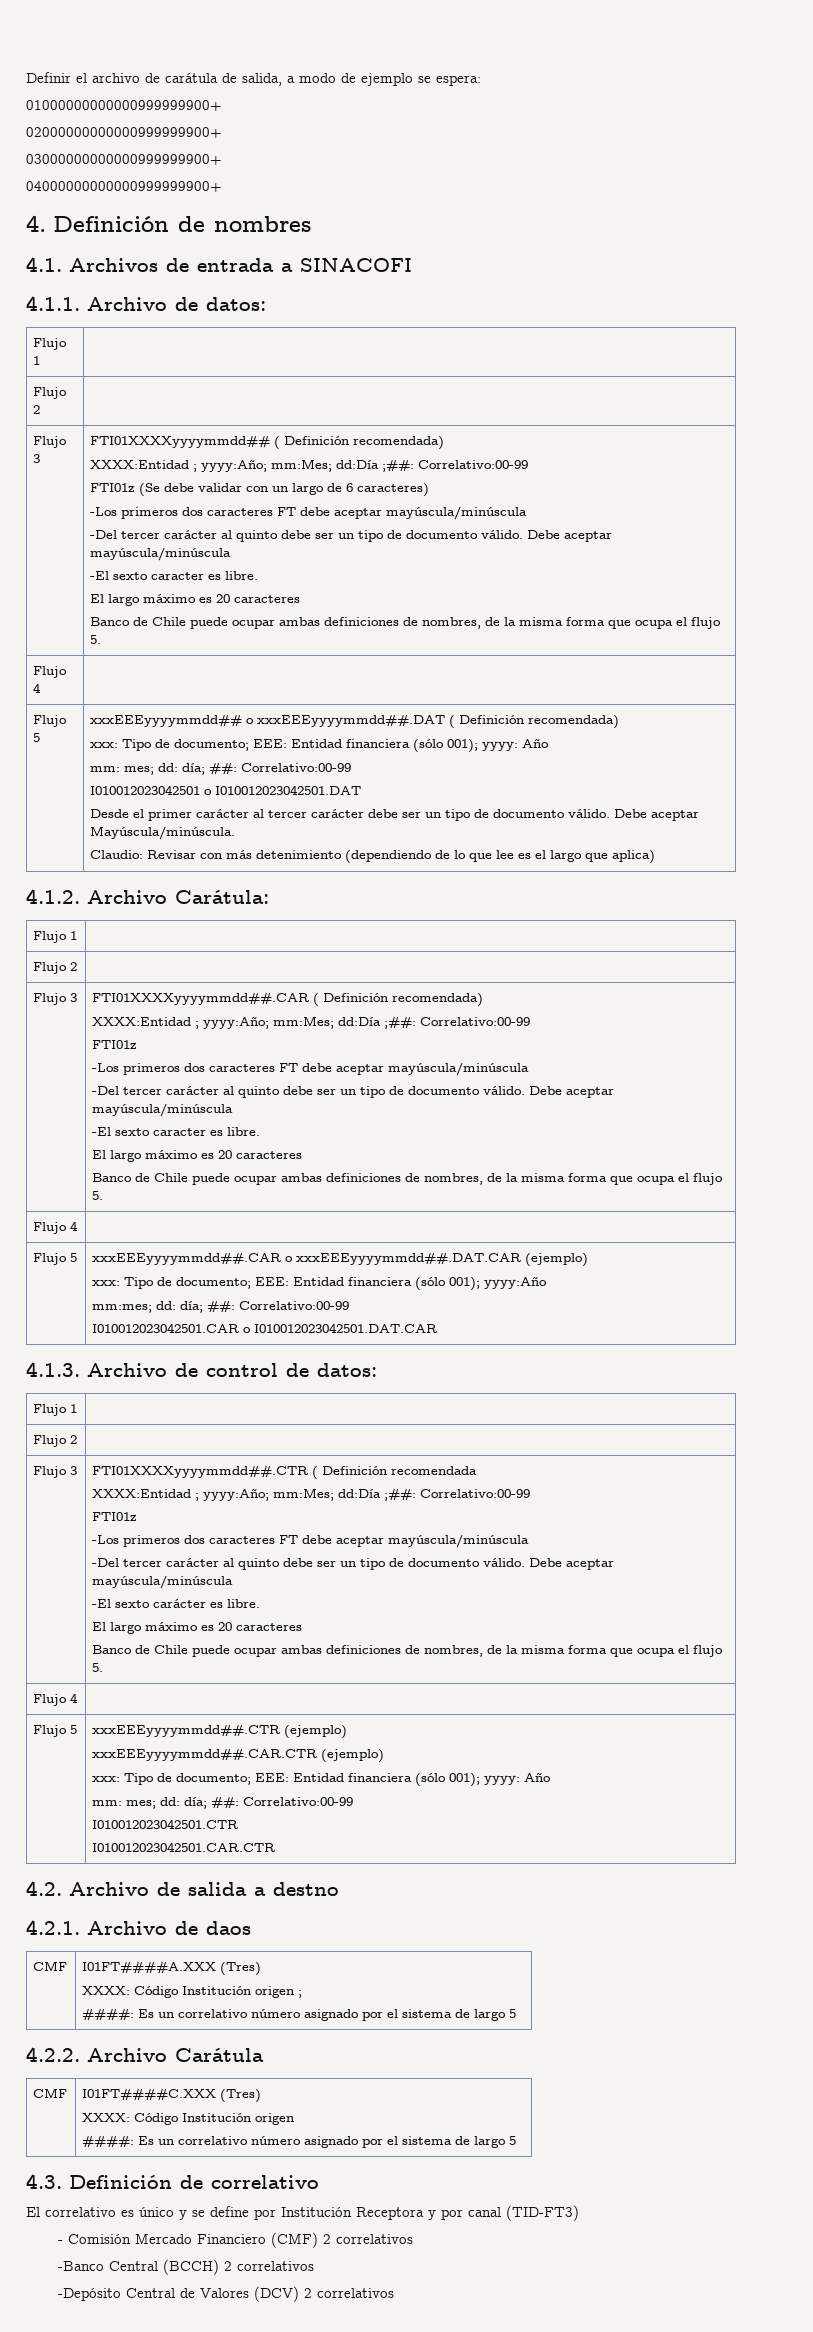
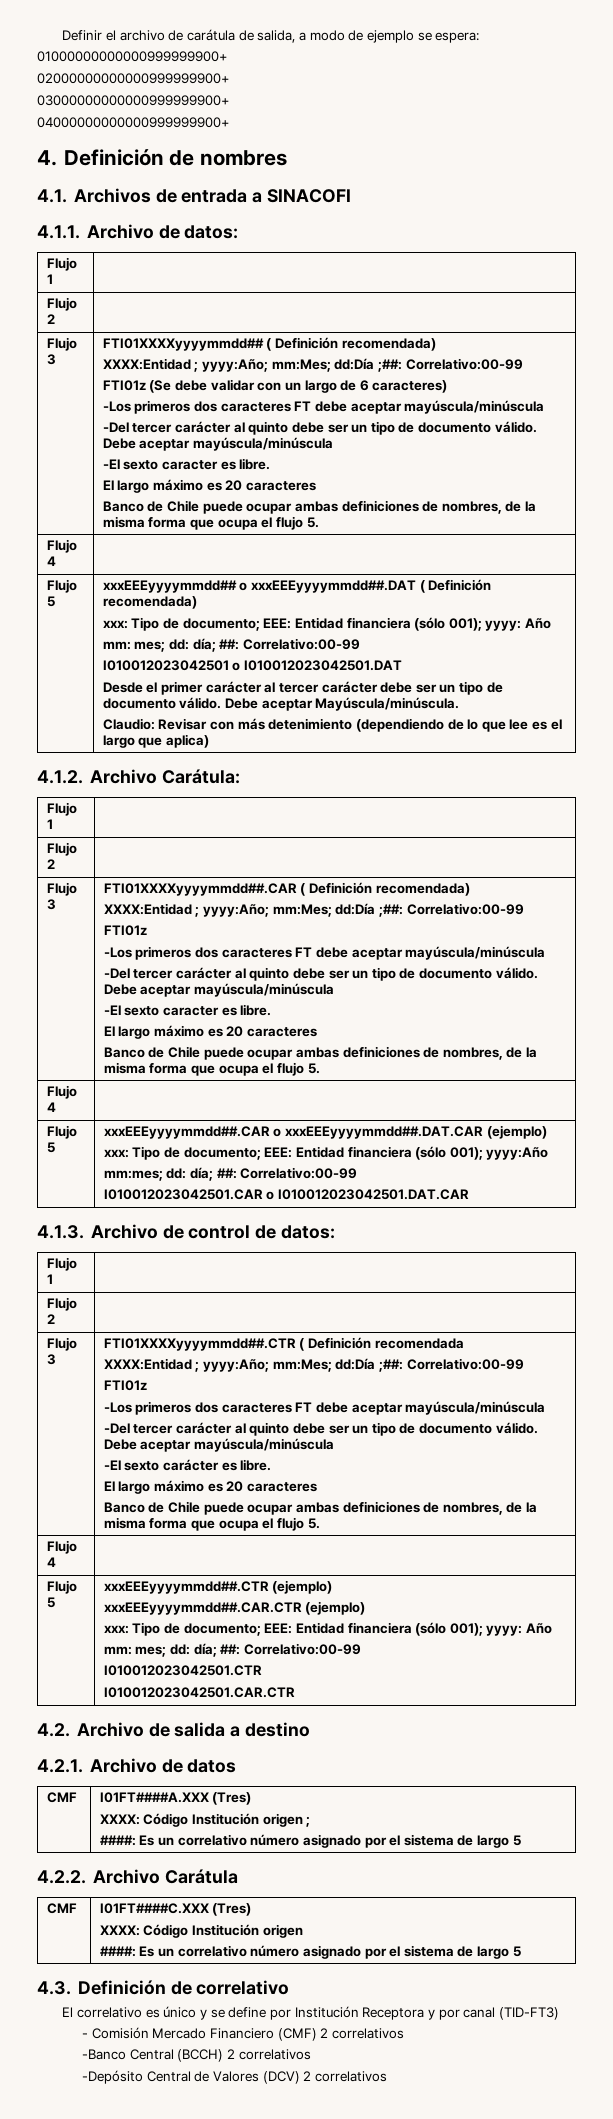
- 4.2. Archivo de salida a destno
+ 4.2. Archivo de salida a destino
- 4.2.1. Archivo de daos
+ 4.2.1. Archivo de datos

